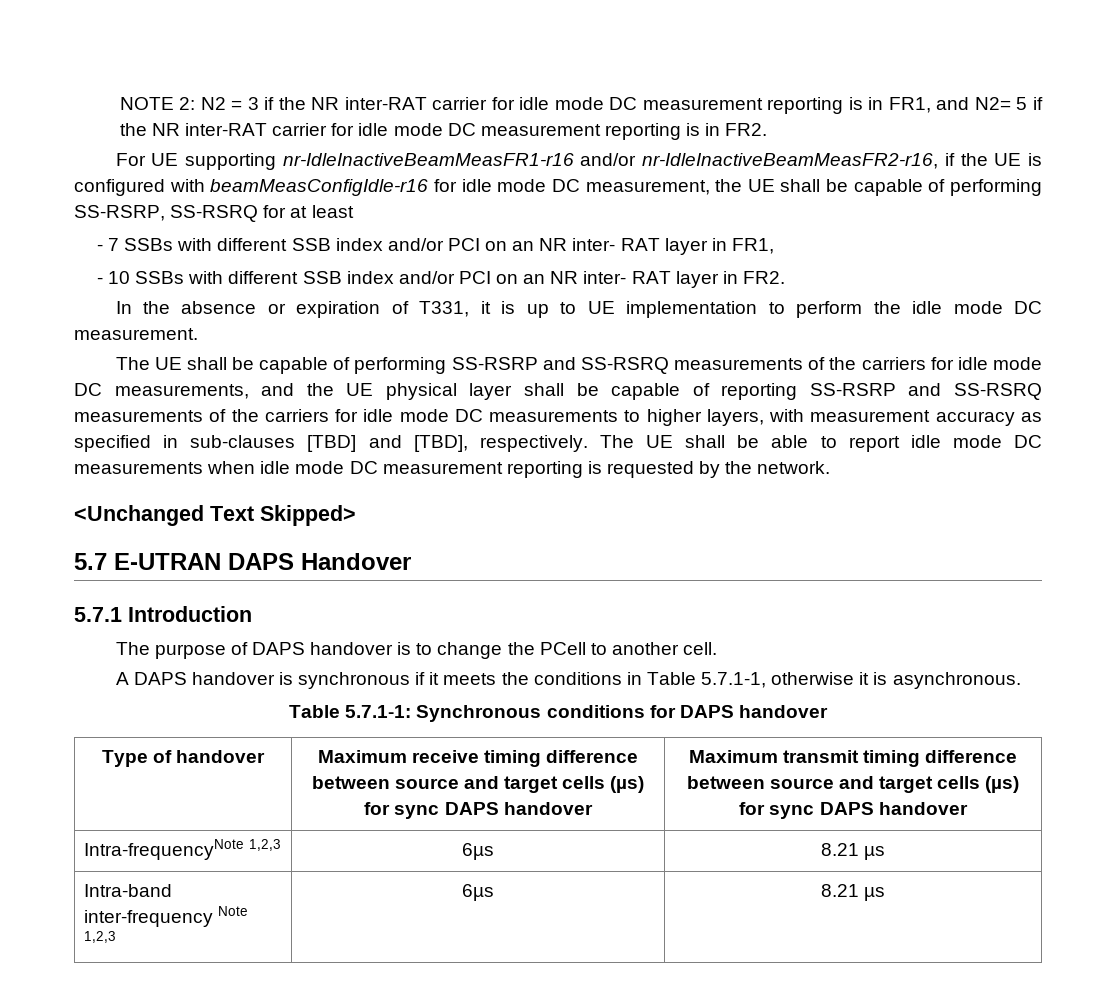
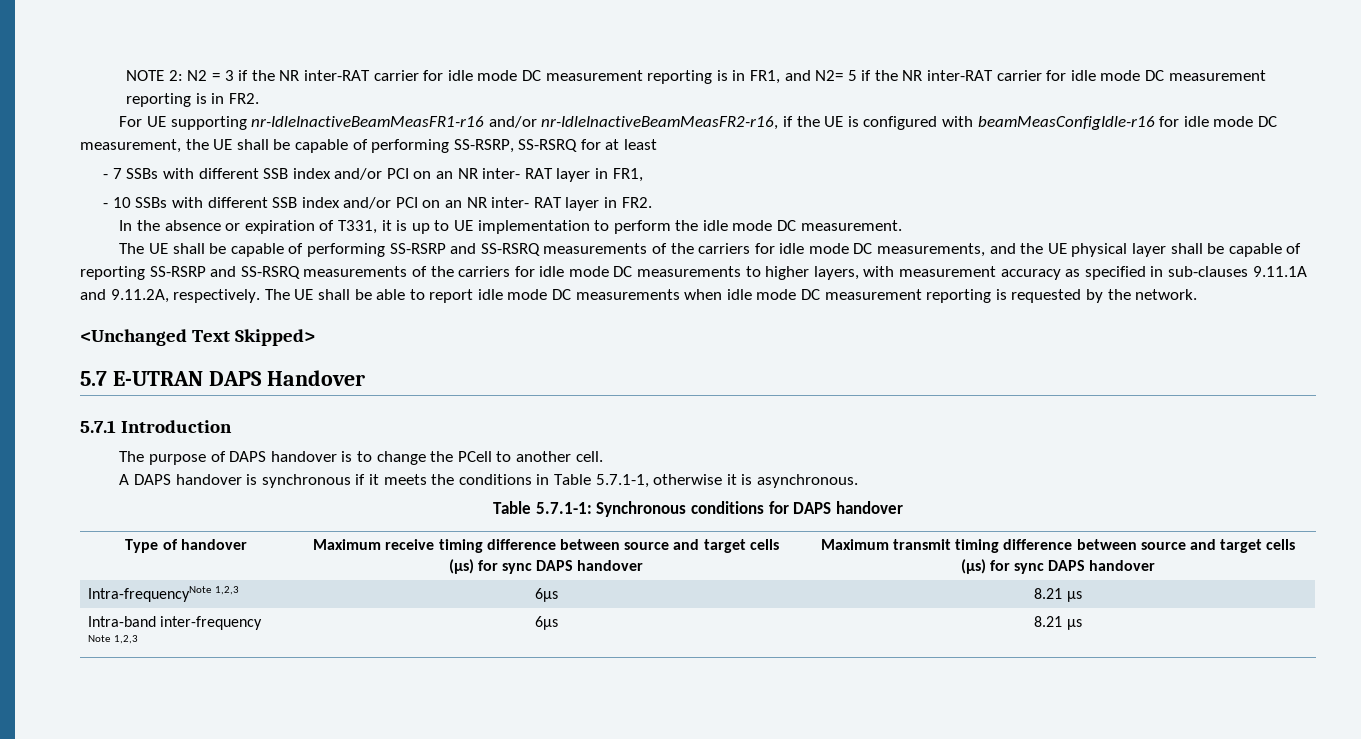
- The UE shall be capable of performing SS-RSRP and SS-RSRQ measurements of the carriers for idle mode DC measurements, and the UE physical layer shall be capable of reporting SS-RSRP and SS-RSRQ measurements of the carriers for idle mode DC measurements to higher layers, with measurement accuracy as specified in sub-clauses [TBD] and [TBD], respectively.
+ The UE shall be capable of performing SS-RSRP and SS-RSRQ measurements of the carriers for idle mode DC measurements, and the UE physical layer shall be capable of reporting SS-RSRP and SS-RSRQ measurements of the carriers for idle mode DC measurements to higher layers, with measurement accuracy as specified in sub-clauses 9.11.1A and 9.11.2A, respectively.

